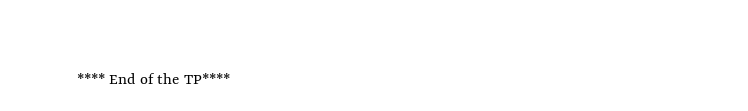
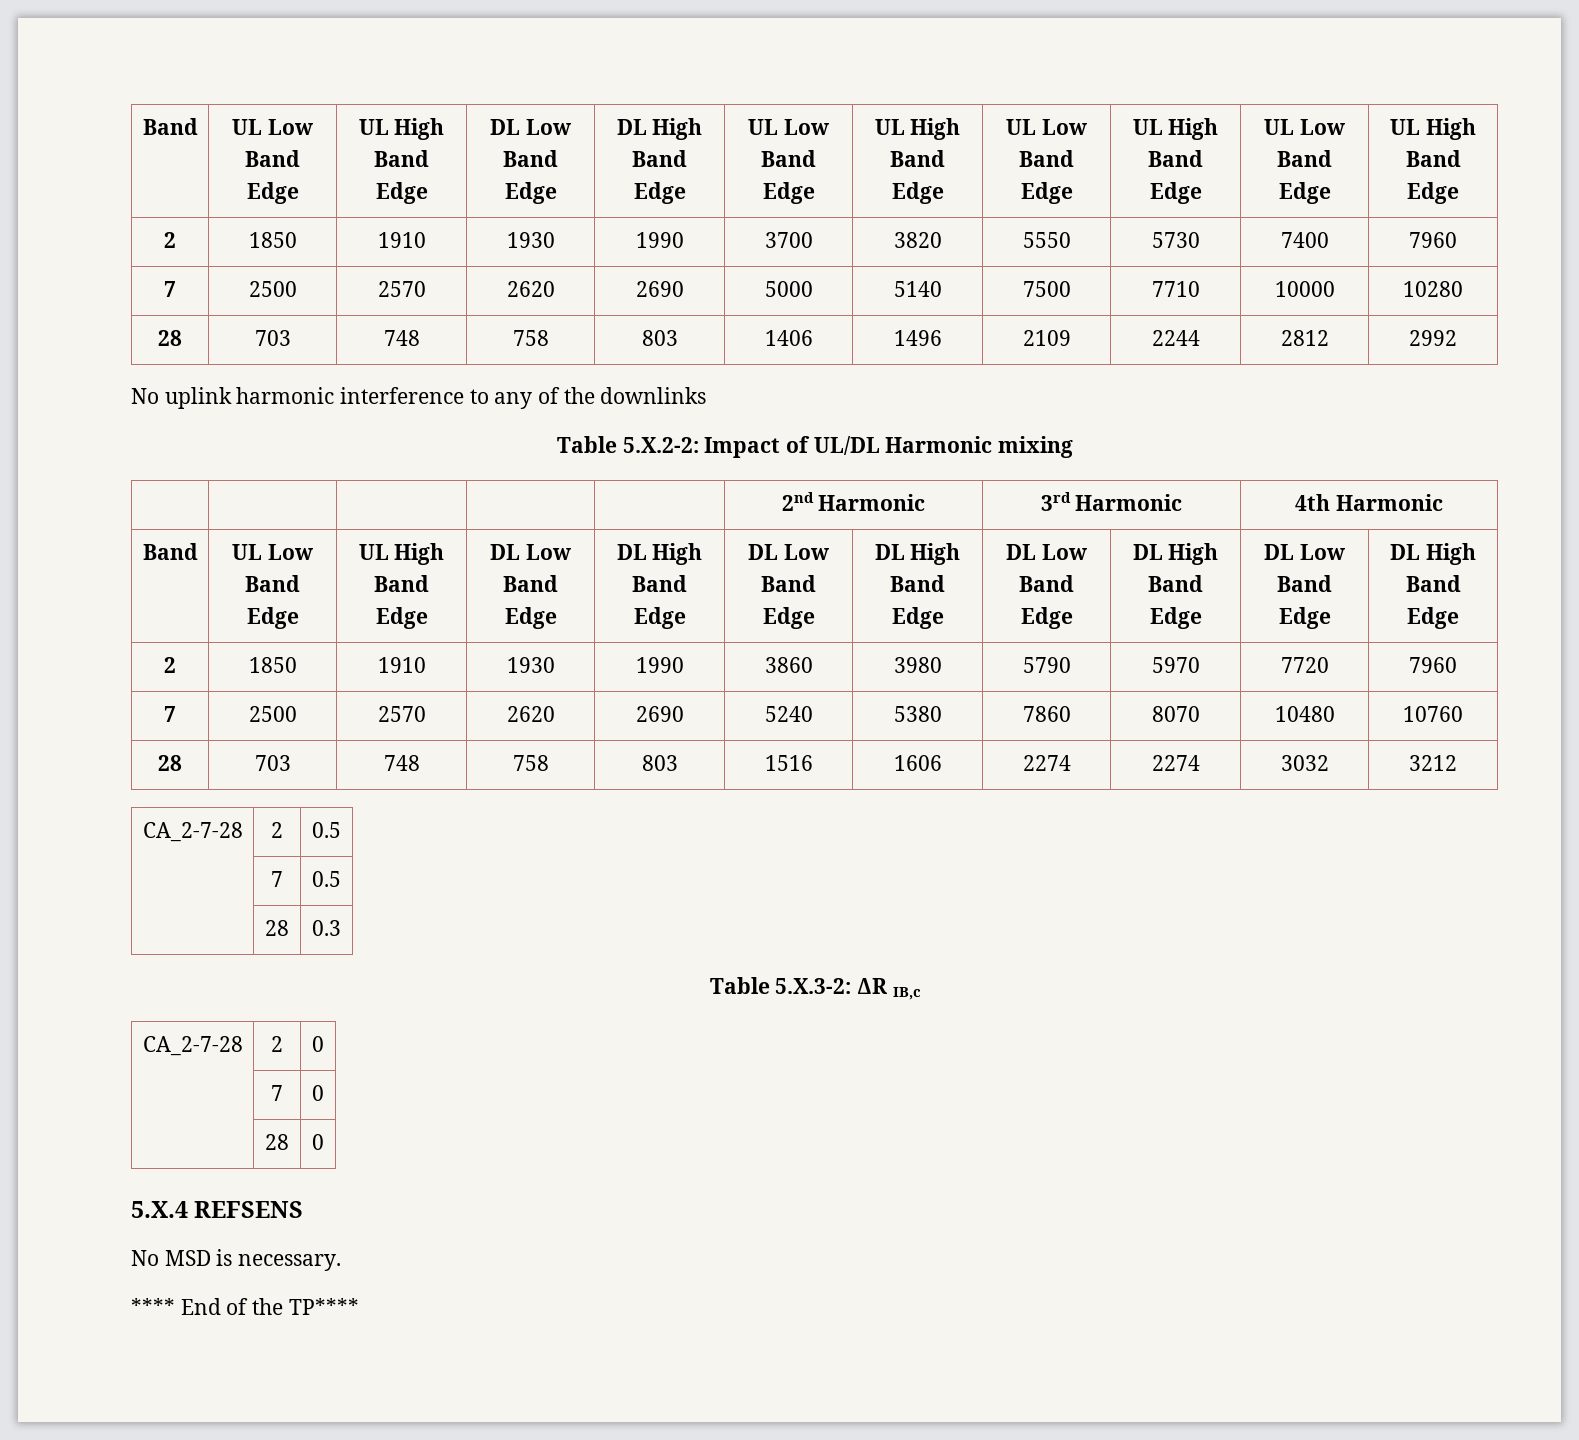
+ Band | UL Low Band Edge | UL High Band Edge | DL Low Band Edge | DL High Band Edge | UL Low Band Edge | UL High Band Edge | UL Low Band Edge | UL High Band Edge | UL Low Band Edge | UL High Band Edge
+ 2 | 1850 | 1910 | 1930 | 1990 | 3700 | 3820 | 5550 | 5730 | 7400 | 7960
+ 7 | 2500 | 2570 | 2620 | 2690 | 5000 | 5140 | 7500 | 7710 | 10000 | 10280
+ 28 | 703 | 748 | 758 | 803 | 1406 | 1496 | 2109 | 2244 | 2812 | 2992
+ No uplink harmonic interference to any of the downlinks
+ Table 5.X.2-2: Impact of UL/DL Harmonic mixing
+ | | | | | 2nd Harmonic | 3rd Harmonic | 4th Harmonic
+ Band | UL Low Band Edge | UL High Band Edge | DL Low Band Edge | DL High Band Edge | DL Low Band Edge | DL High Band Edge | DL Low Band Edge | DL High Band Edge | DL Low Band Edge | DL High Band Edge
+ 2 | 1850 | 1910 | 1930 | 1990 | 3860 | 3980 | 5790 | 5970 | 7720 | 7960
+ 7 | 2500 | 2570 | 2620 | 2690 | 5240 | 5380 | 7860 | 8070 | 10480 | 10760
+ 28 | 703 | 748 | 758 | 803 | 1516 | 1606 | 2274 | 2274 | 3032 | 3212
+ CA_2-7-28 | 2 | 0.5
+ | 7 | 0.5
+ | 28 | 0.3
+ Table 5.X.3-2: ΔR IB,c
+ CA_2-7-28 | 2 | 0
+ | 7 | 0
+ | 28 | 0
+ 5.X.4 REFSENS
+ No MSD is necessary.

